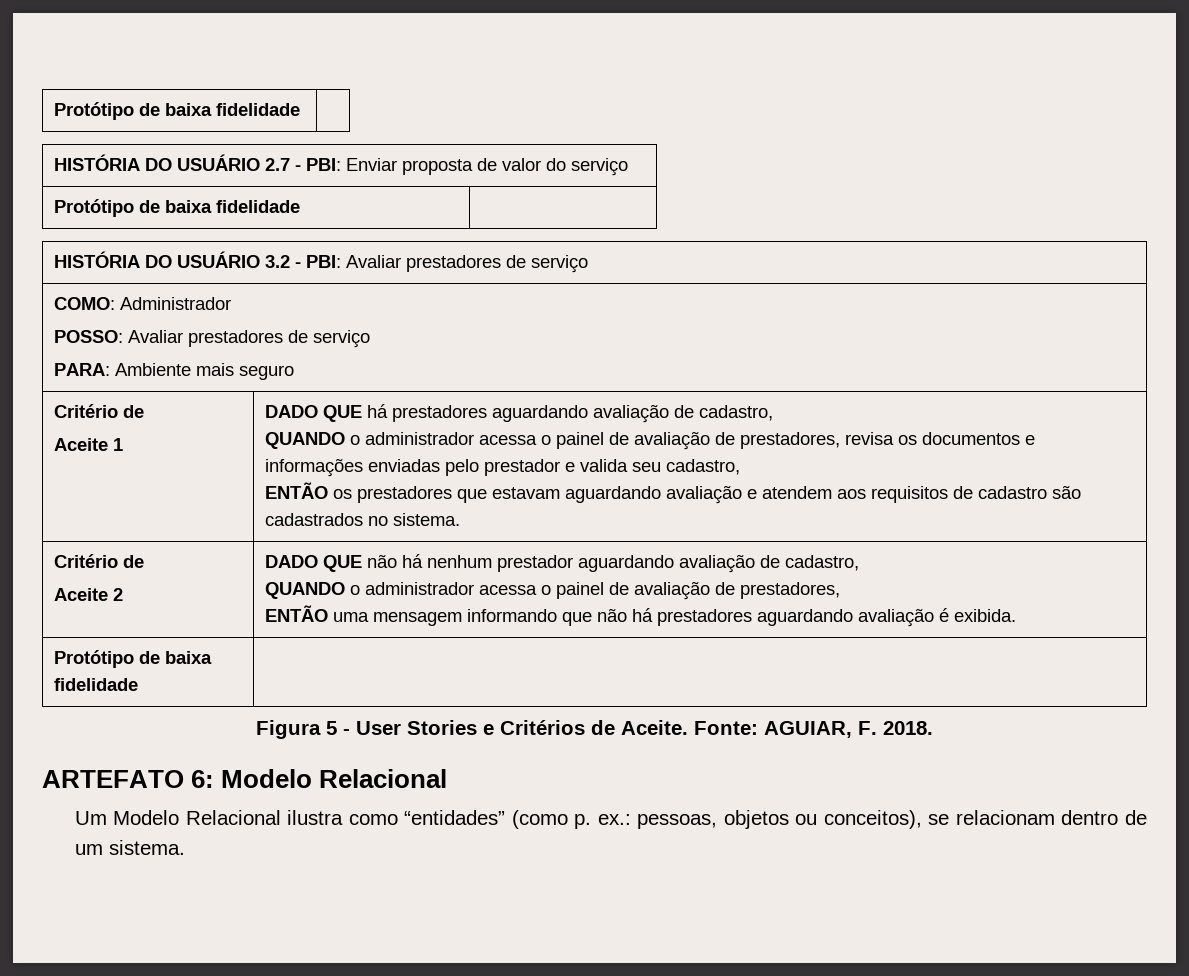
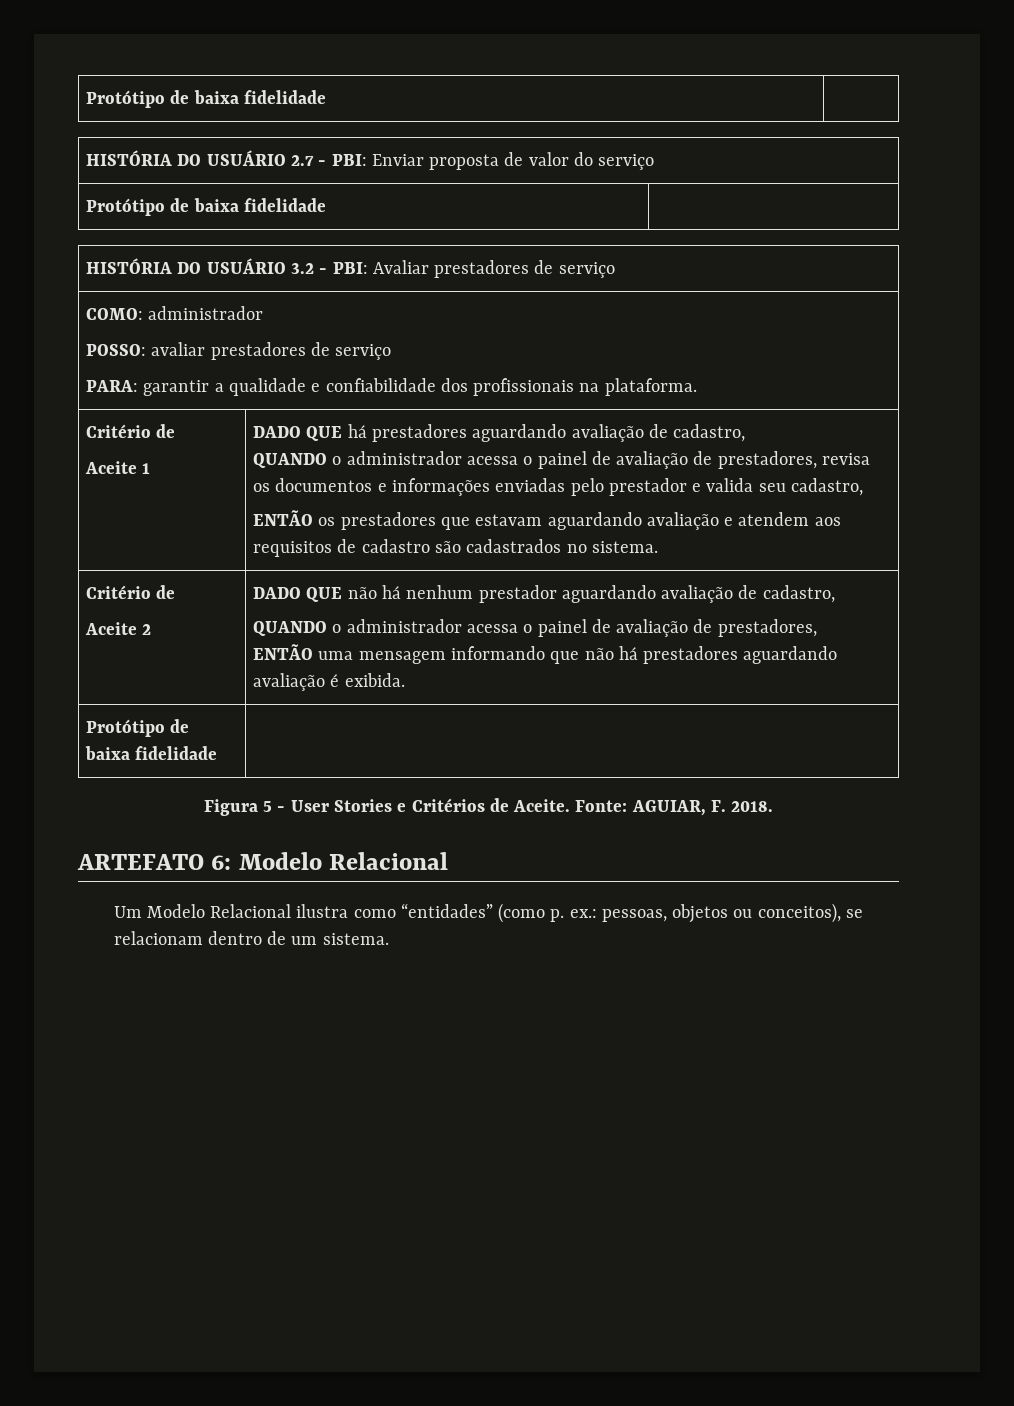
- COMO: Administrador
- POSSO: Avaliar prestadores de serviço
- PARA: Ambiente mais seguro
+ COMO: administrador
+ POSSO: avaliar prestadores de serviço
+ PARA: garantir a qualidade e confiabilidade dos profissionais na plataforma.

